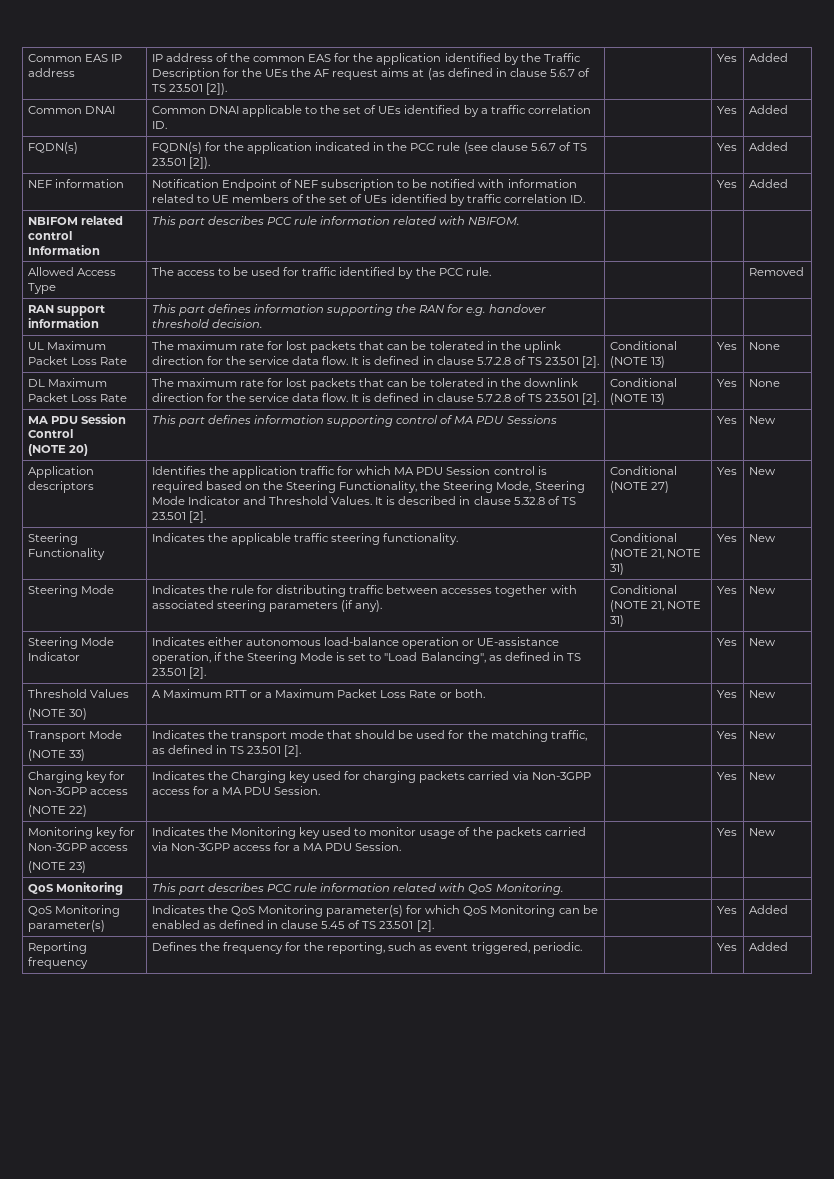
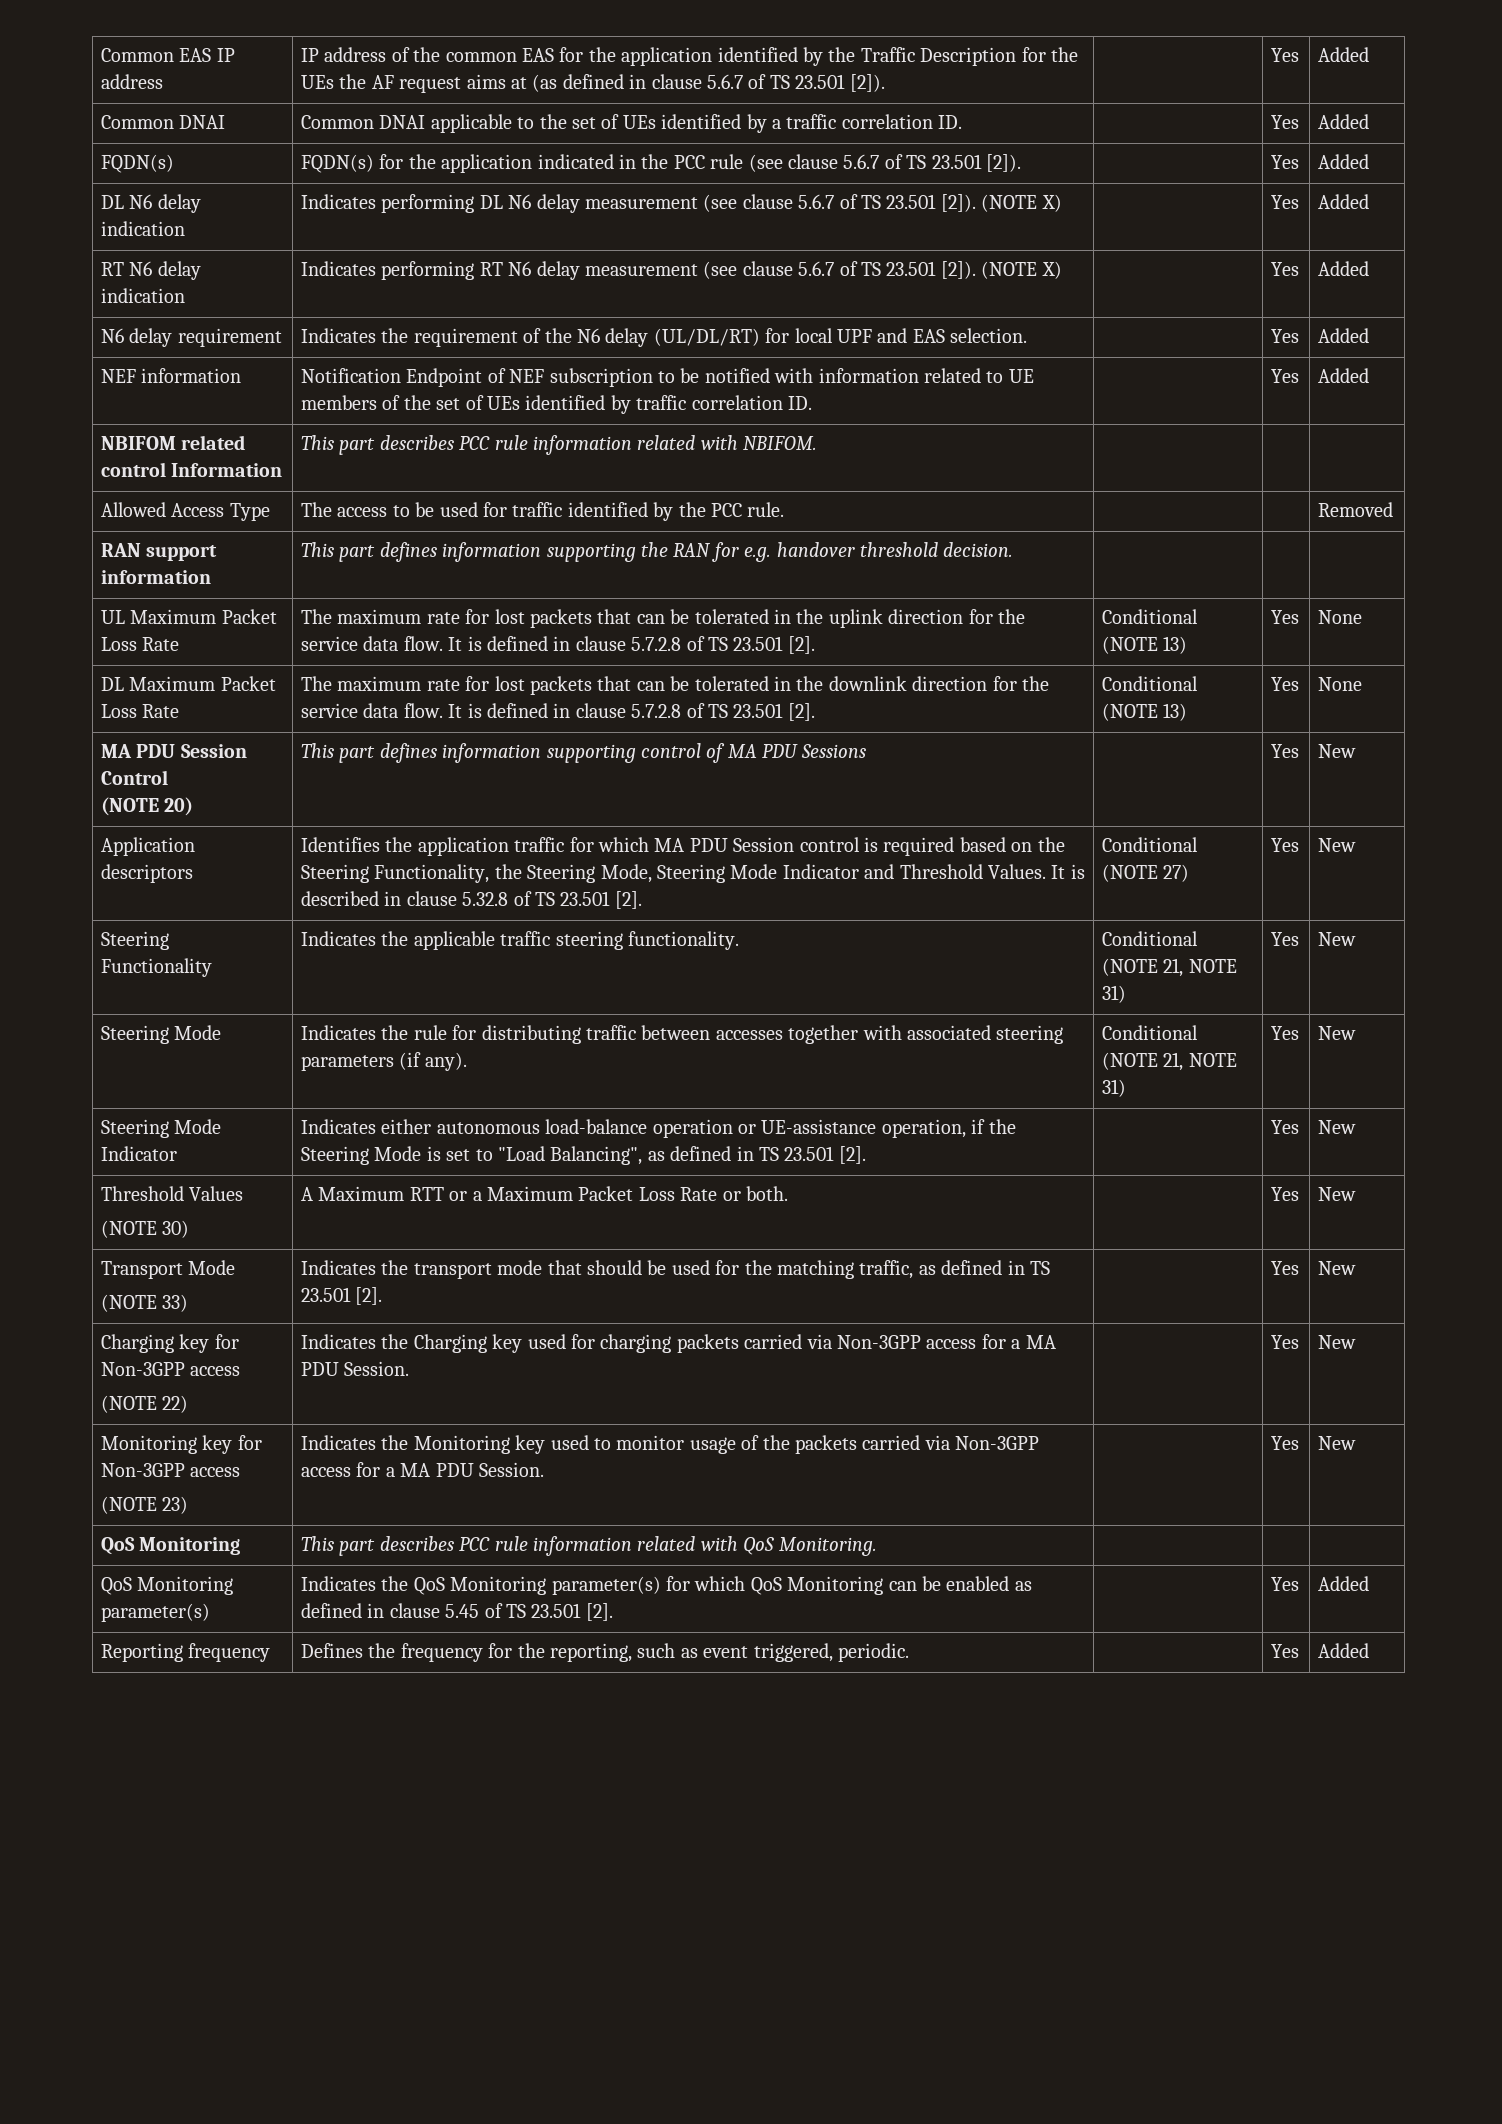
+ DL N6 delay indication | Indicates performing DL N6 delay measurement (see clause 5.6.7 of TS 23.501 [2]). (NOTE X) | | Yes | Added
+ RT N6 delay indication | Indicates performing RT N6 delay measurement (see clause 5.6.7 of TS 23.501 [2]). (NOTE X) | | Yes | Added
+ N6 delay requirement | Indicates the requirement of the N6 delay (UL/DL/RT) for local UPF and EAS selection. | | Yes | Added

